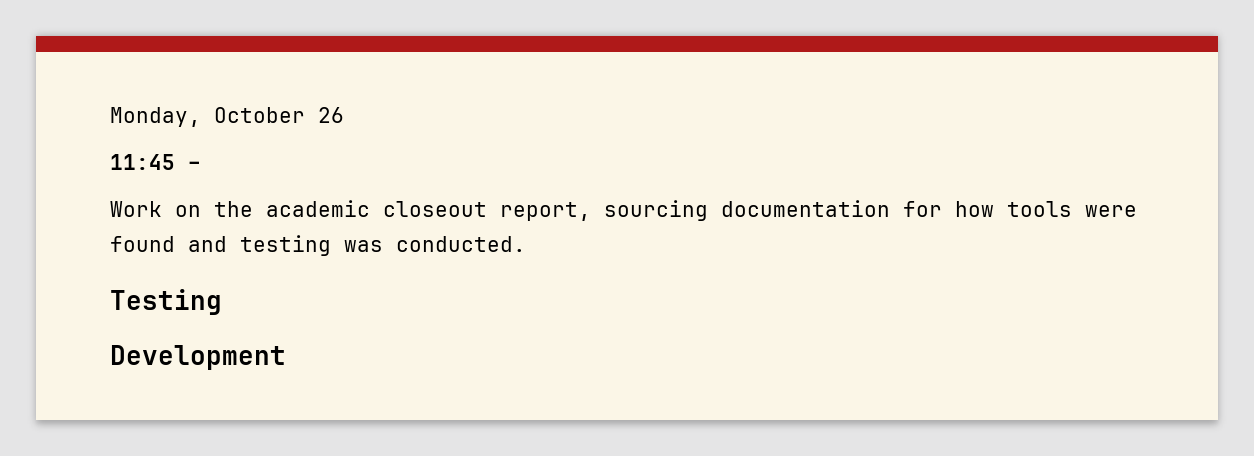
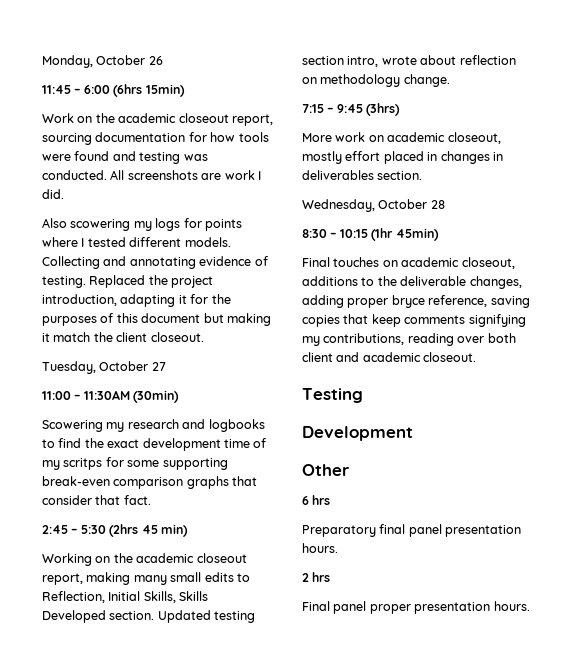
- 11:45 –
+ 11:45 – 6:00 (6hrs 15min)
- Work on the academic closeout report, sourcing documentation for how tools were found and testing was conducted.
+ Work on the academic closeout report, sourcing documentation for how tools were found and testing was conducted. All screenshots are work I did.
+ Also scowering my logs for points where I tested different models. Collecting and annotating evidence of testing. Replaced the project introduction, adapting it for the purposes of this document but making it match the client closeout.
+ Tuesday, October 27
+ 11:00 – 11:30AM (30min)
+ Scowering my research and logbooks to find the exact development time of my scritps for some supporting break-even comparison graphs that consider that fact.
+ 2:45 – 5:30 (2hrs 45 min)
+ Working on the academic closeout report, making many small edits to Reflection, Initial Skills, Skills Developed section. Updated testing section intro, wrote about reflection on methodology change.
+ 7:15 – 9:45 (3hrs)
+ More work on academic closeout, mostly effort placed in changes in deliverables section.
+ Wednesday, October 28
+ 8:30 – 10:15 (1hr 45min)
+ Final touches on academic closeout, additions to the deliverable changes, adding proper bryce reference, saving copies that keep comments signifying my contributions, reading over both client and academic closeout.
  Testing
  Development
+ Other
+ 6 hrs
+ Preparatory final panel presentation hours.
+ 2 hrs
+ Final panel proper presentation hours.

